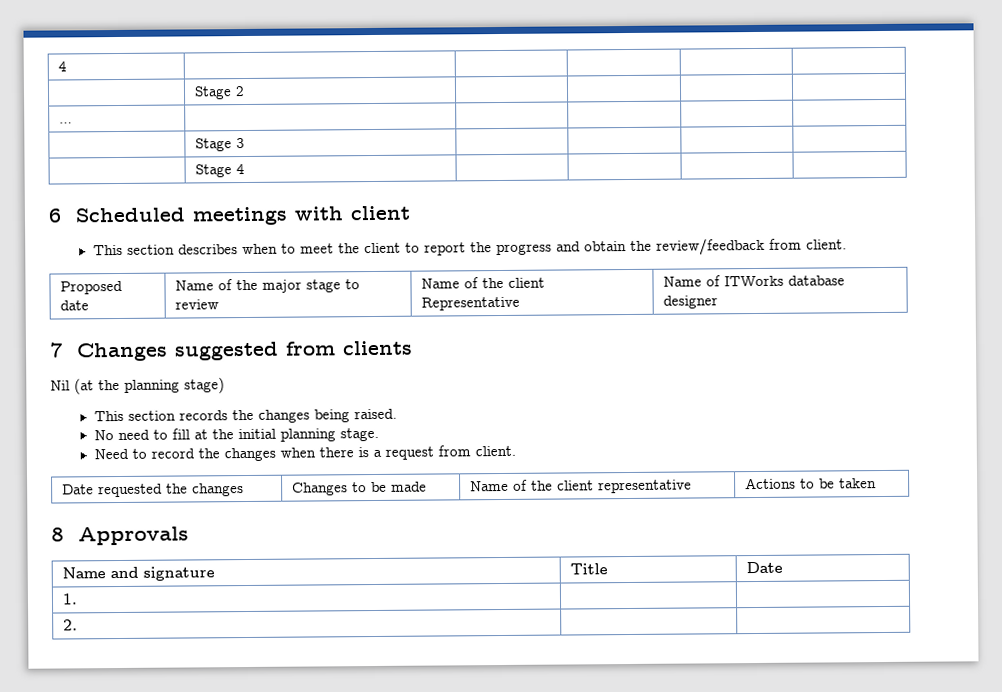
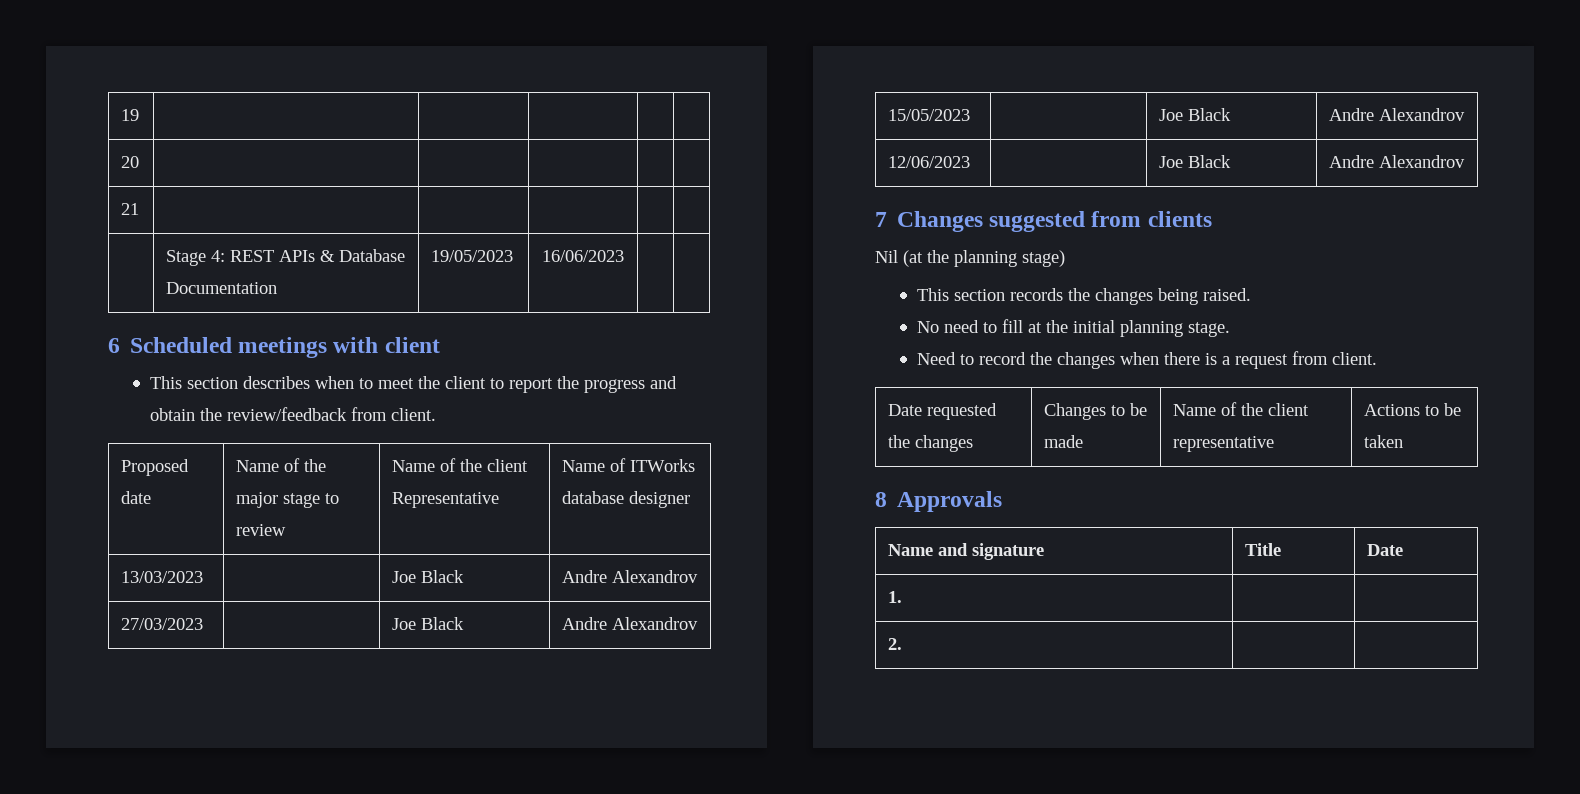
- 4 | | | | |
- | Stage 2 | | | |
- … | | | | |
- | Stage 3 | | | |
- | Stage 4 | | | |
+ 19 | | | | |
+ 20 | | | | |
+ 21 | | | | |
+ | Stage 4: REST APIs & Database Documentation | 19/05/2023 | 16/06/2023 | |
+ 13/03/2023 | | Joe Black | Andre Alexandrov
+ 27/03/2023 | | Joe Black | Andre Alexandrov
+ 15/05/2023 | | Joe Black | Andre Alexandrov
+ 12/06/2023 | | Joe Black | Andre Alexandrov

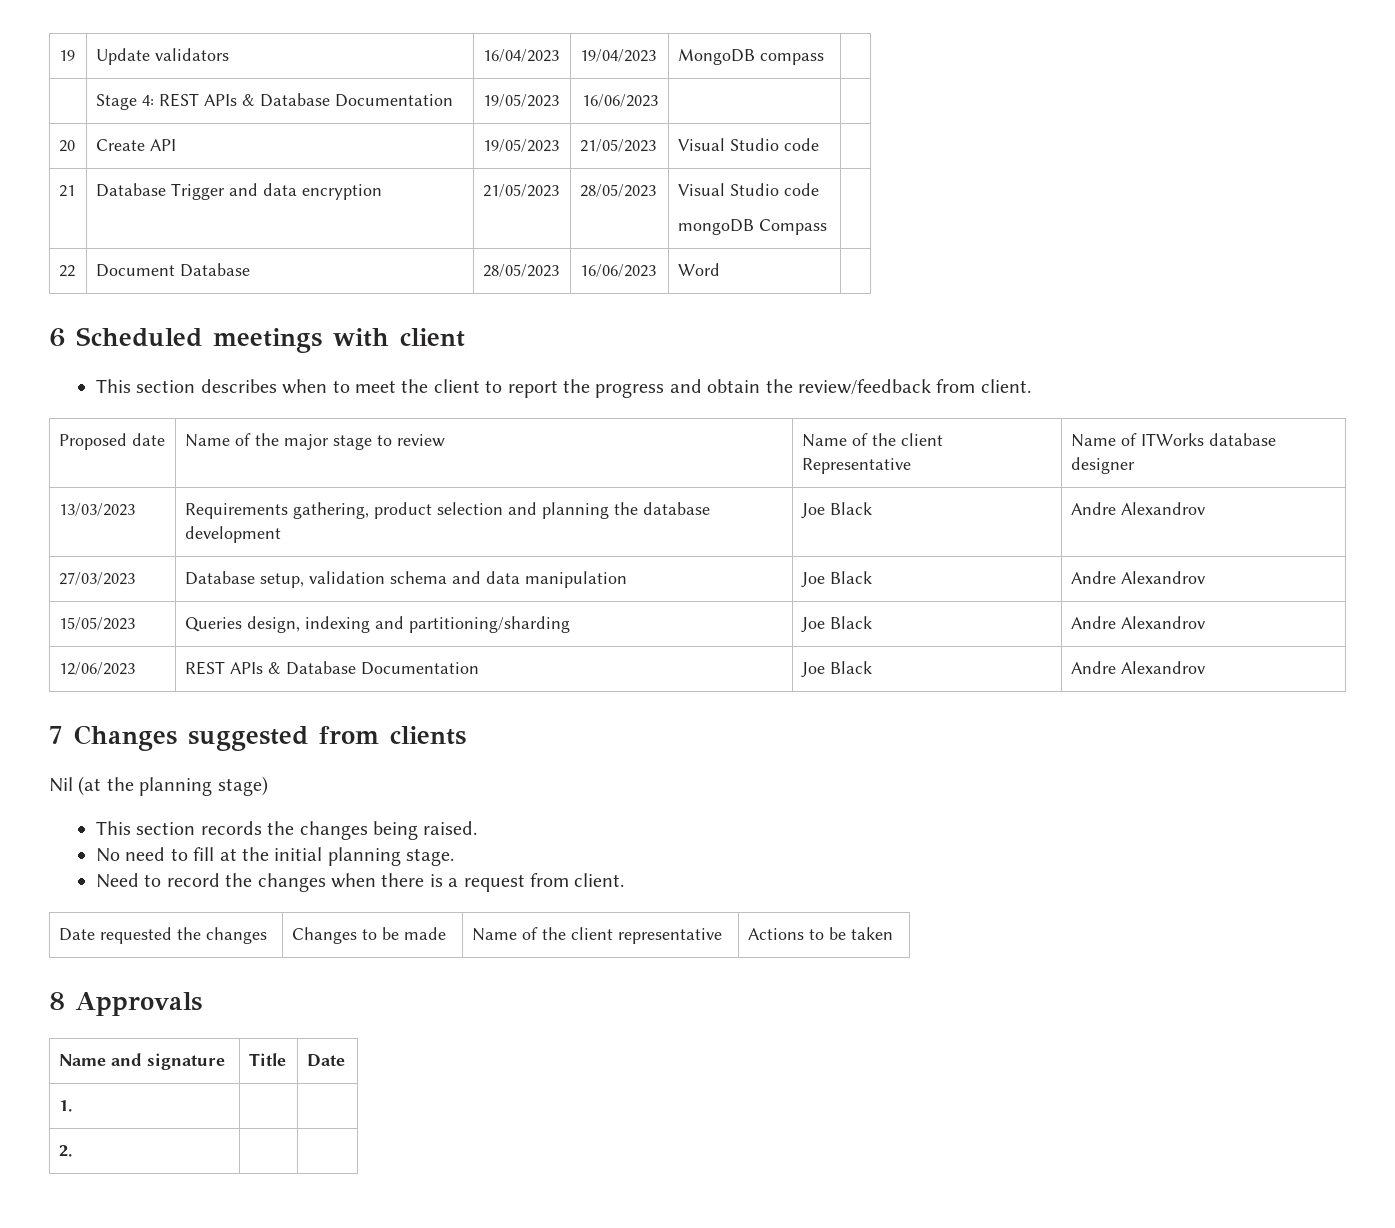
- 19 | | | | |
- 20 | | | | |
- 21 | | | | |
+ 19 | Update validators | 16/04/2023 | 19/04/2023 | MongoDB compass |
+ 20 | Create API | 19/05/2023 | 21/05/2023 | Visual Studio code |
+ 21 | Database Trigger and data encryption | 21/05/2023 | 28/05/2023 | Visual Studio code
+ mongoDB Compass |
+ 22 | Document Database | 28/05/2023 | 16/06/2023 | Word |
- 13/03/2023 | | Joe Black | Andre Alexandrov
+ 13/03/2023 | Requirements gathering, product selection and planning the database development | Joe Black | Andre Alexandrov
- 27/03/2023 | | Joe Black | Andre Alexandrov
+ 27/03/2023 | Database setup, validation schema and data manipulation | Joe Black | Andre Alexandrov
- 15/05/2023 | | Joe Black | Andre Alexandrov
+ 15/05/2023 | Queries design, indexing and partitioning/sharding | Joe Black | Andre Alexandrov
- 12/06/2023 | | Joe Black | Andre Alexandrov
+ 12/06/2023 | REST APIs & Database Documentation | Joe Black | Andre Alexandrov

